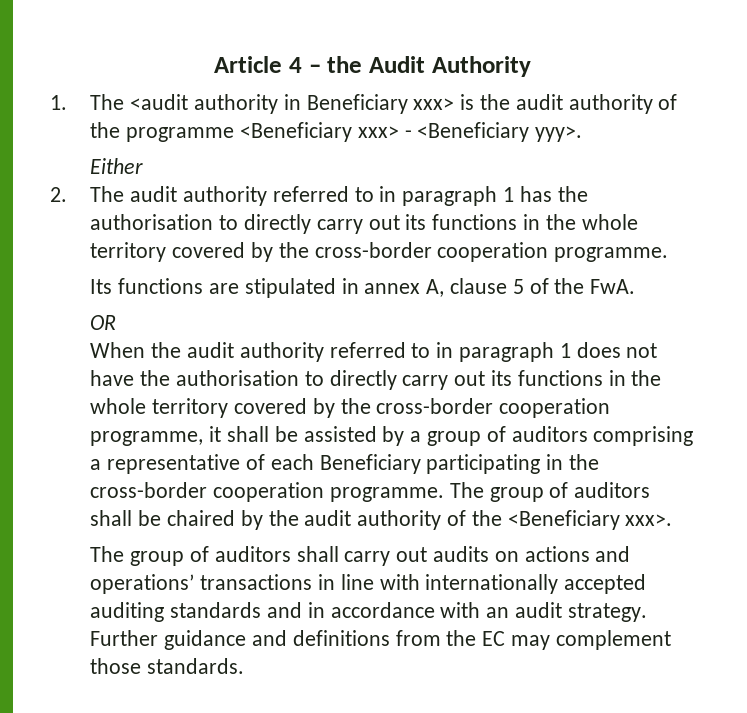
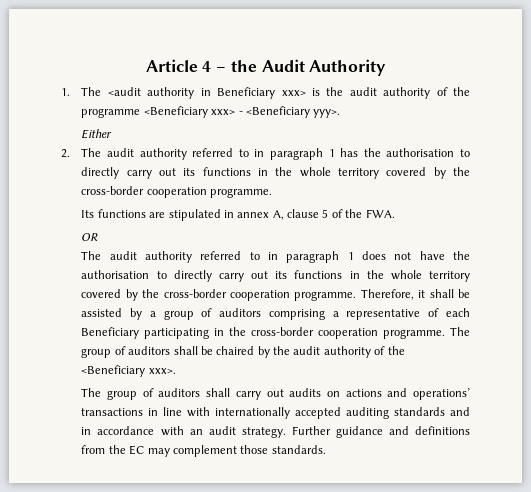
- Its functions are stipulated in annex A, clause 5 of the FwA.
+ Its functions are stipulated in annex A, clause 5 of the FWA.
- When the audit authority referred to in paragraph 1 does not have the authorisation to directly carry out its functions in the whole territory covered by the cross-border cooperation programme, it shall be assisted by a group of auditors comprising a representative of each Beneficiary participating in the cross-border cooperation programme.
+ The audit authority referred to in paragraph 1 does not have the authorisation to directly carry out its functions in the whole territory covered by the cross-border cooperation programme. Therefore, it shall be assisted by a group of auditors comprising a representative of each Beneficiary participating in the cross-border cooperation programme.

